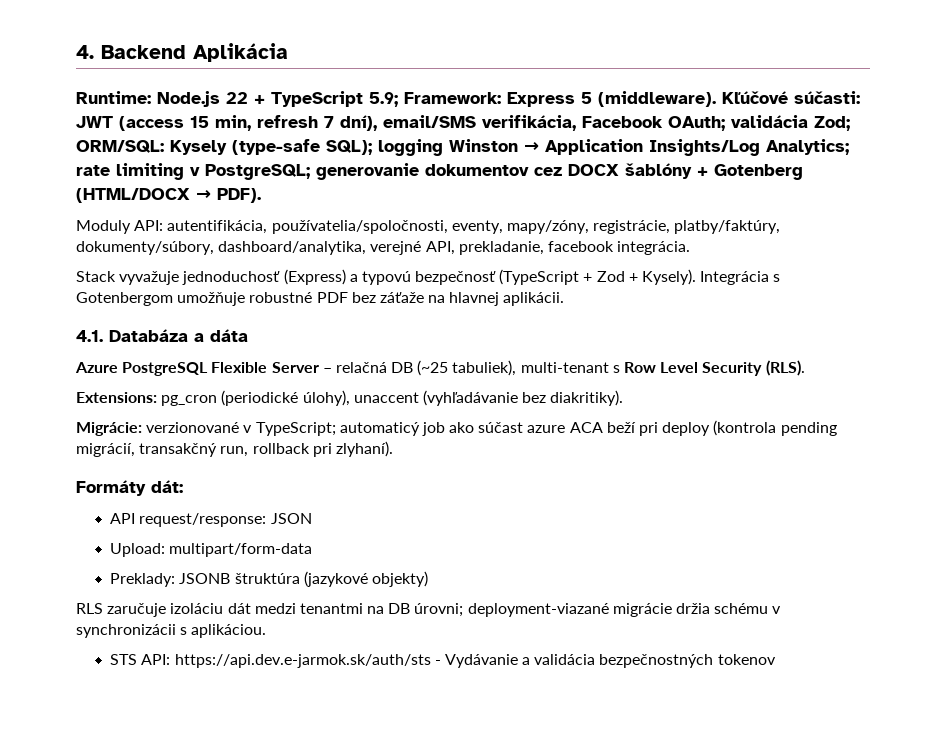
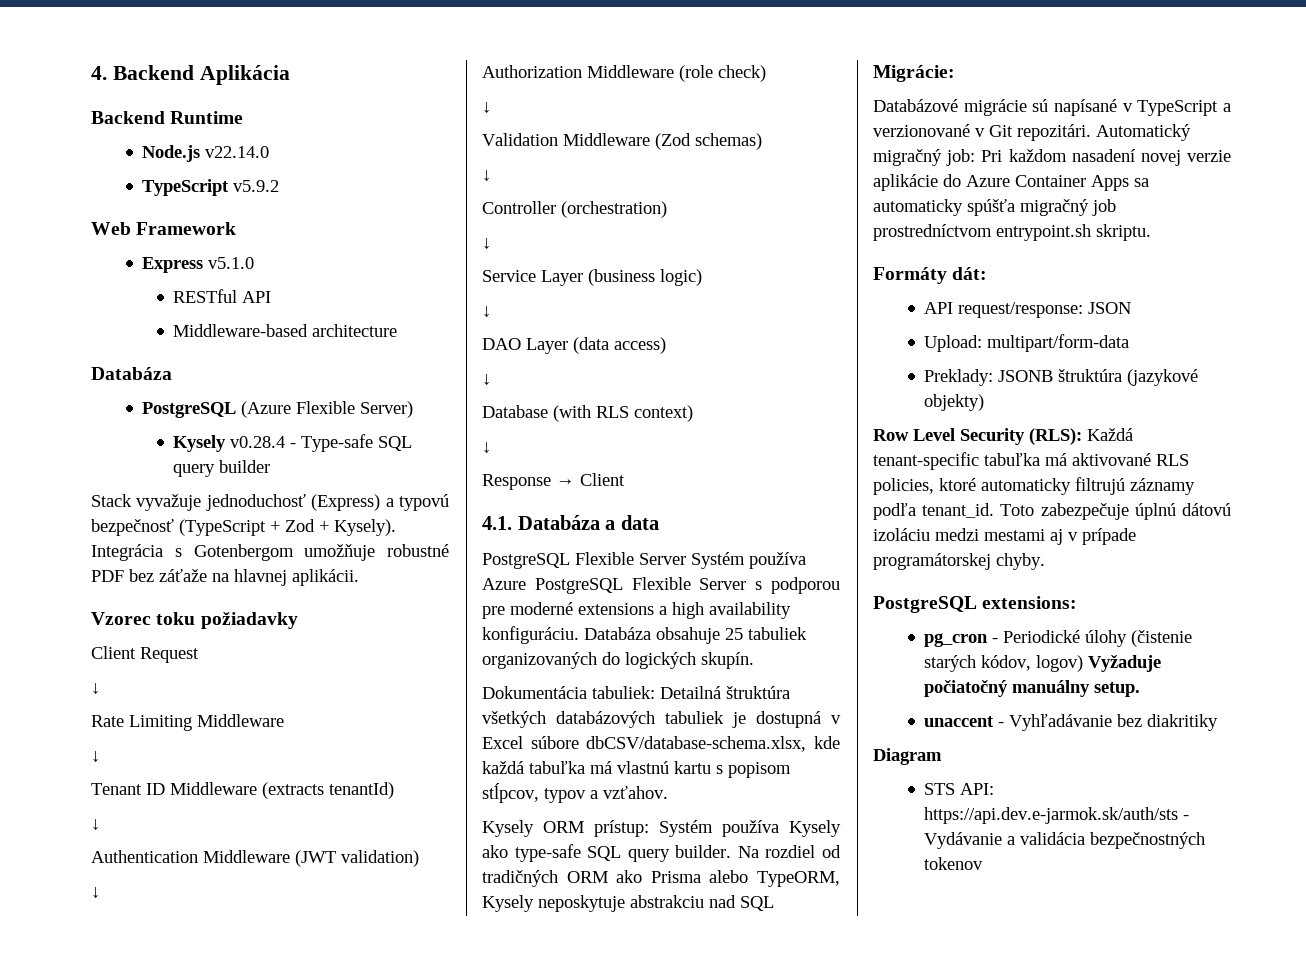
- Runtime: Node.js 22 + TypeScript 5.9; Framework: Express 5 (middleware). Kľúčové súčasti: JWT (access 15 min, refresh 7 dní), email/SMS verifikácia, Facebook OAuth; validácia Zod; ORM/SQL: Kysely (type-safe SQL); logging Winston → Application Insights/Log Analytics; rate limiting v PostgreSQL; generovanie dokumentov cez DOCX šablóny + Gotenberg (HTML/DOCX → PDF).
- Moduly API: autentifikácia, používatelia/spoločnosti, eventy, mapy/zóny, registrácie, platby/faktúry, dokumenty/súbory, dashboard/analytika, verejné API, prekladanie, facebook integrácia.
+ Backend Runtime
+ Node.js v22.14.0
+ TypeScript v5.9.2
+ Web Framework
+ Express v5.1.0
+ RESTful API
+ Middleware-based architecture
+ Databáza
+ PostgreSQL (Azure Flexible Server)
+ Kysely v0.28.4 - Type-safe SQL query builder
- 4.1. Databáza a dáta
- Azure PostgreSQL Flexible Server – relačná DB (~25 tabuliek), multi-tenant s Row Level Security (RLS).
- Extensions: pg_cron (periodické úlohy), unaccent (vyhľadávanie bez diakritiky).
- Migrácie: verzionované v TypeScript; automaticý job ako súčast azure ACA beží pri deploy (kontrola pending migrácií, transakčný run, rollback pri zlyhaní).
+ Vzorec toku požiadavky
+ Client Request
+ ↓
+ Rate Limiting Middleware
+ ↓
+ Tenant ID Middleware (extracts tenantId)
+ ↓
+ Authentication Middleware (JWT validation)
+ ↓
+ Authorization Middleware (role check)
+ ↓
+ Validation Middleware (Zod schemas)
+ ↓
+ Controller (orchestration)
+ ↓
+ Service Layer (business logic)
+ ↓
+ DAO Layer (data access)
+ ↓
+ Database (with RLS context)
+ ↓
+ Response → Client
+ 4.1. Databáza a data
+ PostgreSQL Flexible Server Systém používa Azure PostgreSQL Flexible Server s podporou pre moderné extensions a high availability konfiguráciu. Databáza obsahuje 25 tabuliek organizovaných do logických skupín.
+ Dokumentácia tabuliek: Detailná štruktúra všetkých databázových tabuliek je dostupná v Excel súbore dbCSV/database-schema.xlsx, kde každá tabuľka má vlastnú kartu s popisom stĺpcov, typov a vzťahov.
+ Kysely ORM prístup: Systém používa Kysely ako type-safe SQL query builder. Na rozdiel od tradičných ORM ako Prisma alebo TypeORM, Kysely neposkytuje abstrakciu nad SQL
+ Migrácie:
+ Databázové migrácie sú napísané v TypeScript a verzionované v Git repozitári. Automatický migračný job: Pri každom nasadení novej verzie aplikácie do Azure Container Apps sa automaticky spúšťa migračný job prostredníctvom entrypoint.sh skriptu.
- RLS zaručuje izoláciu dát medzi tenantmi na DB úrovni; deployment-viazané migrácie držia schému v synchronizácii s aplikáciou.
+ Row Level Security (RLS): Každá tenant-specific tabuľka má aktivované RLS policies, ktoré automaticky filtrujú záznamy podľa tenant_id. Toto zabezpečuje úplnú dátovú izoláciu medzi mestami aj v prípade programátorskej chyby.
+ PostgreSQL extensions:
+ pg_cron - Periodické úlohy (čistenie starých kódov, logov) Vyžaduje počiatočný manuálny setup.
+ unaccent - Vyhľadávanie bez diakritiky
+ Diagram

